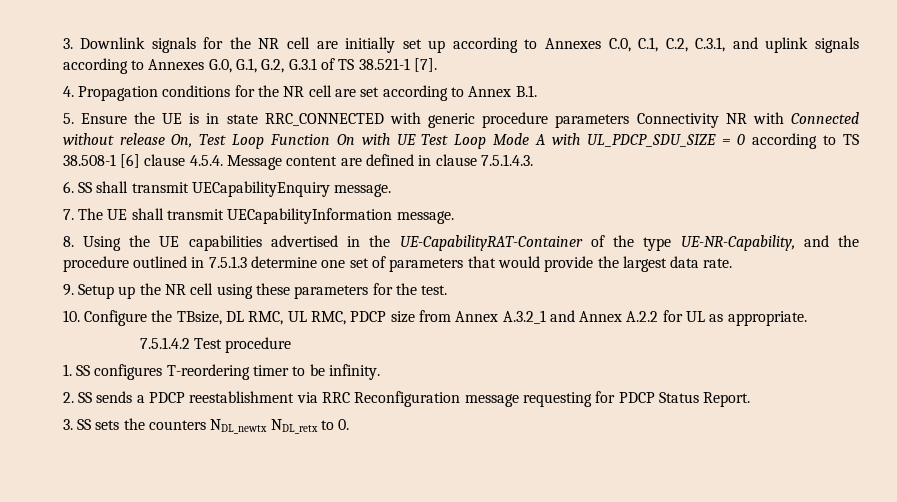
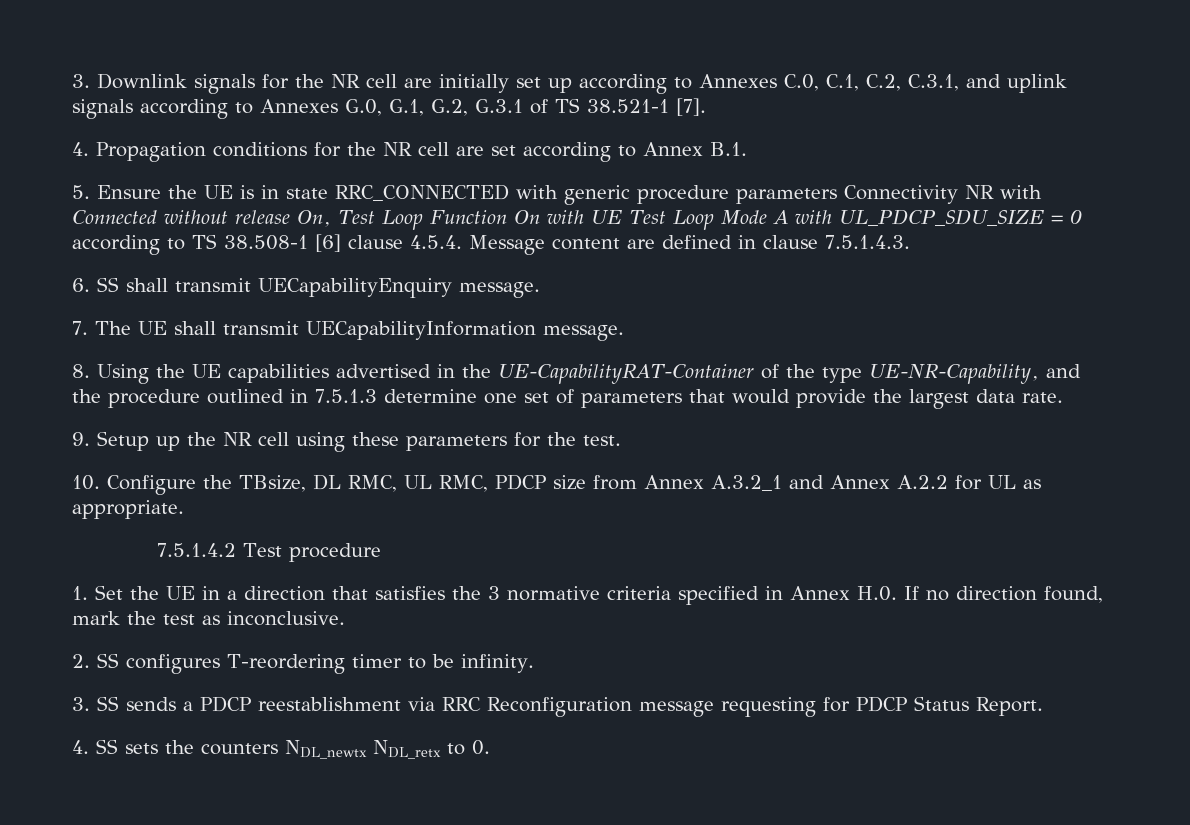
- 1. SS configures T-reordering timer to be infinity.
+ 1. Set the UE in a direction that satisfies the 3 normative criteria specified in Annex H.0. If no direction found, mark the test as inconclusive.
+ 2. SS configures T-reordering timer to be infinity.
- 2. SS sends a PDCP reestablishment via RRC Reconfiguration message requesting for PDCP Status Report.
+ 3. SS sends a PDCP reestablishment via RRC Reconfiguration message requesting for PDCP Status Report.
- 3. SS sets the counters NDL_newtx NDL_retx to 0.
+ 4. SS sets the counters NDL_newtx NDL_retx to 0.

